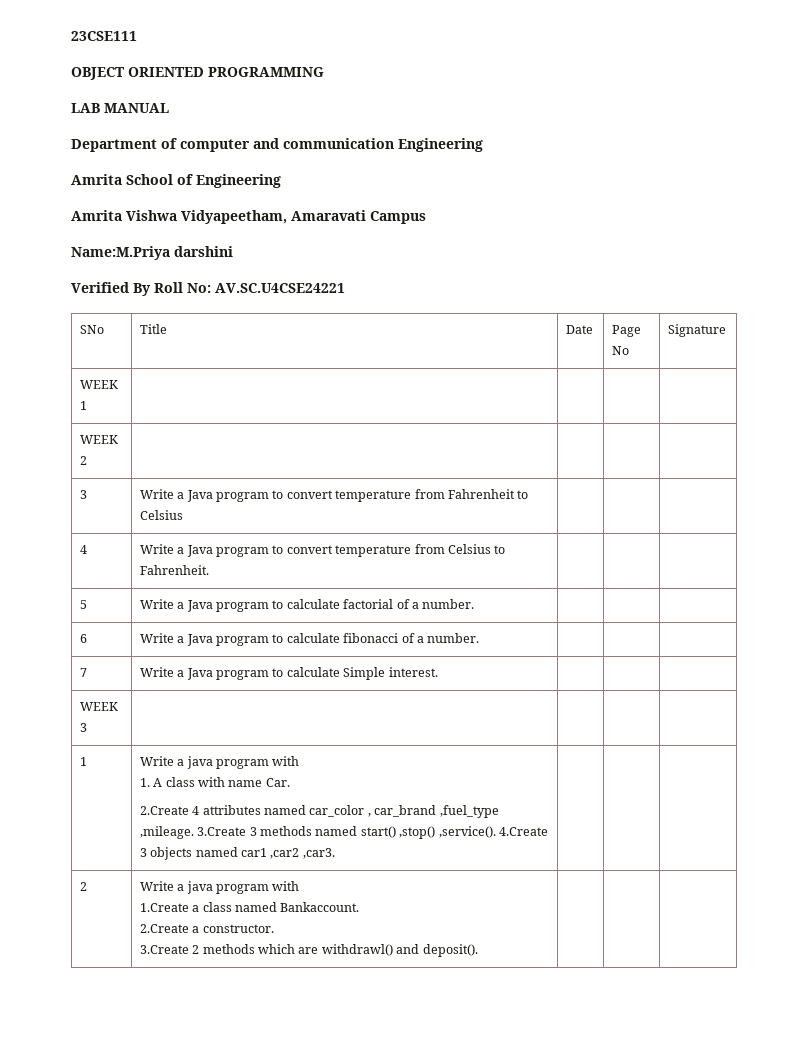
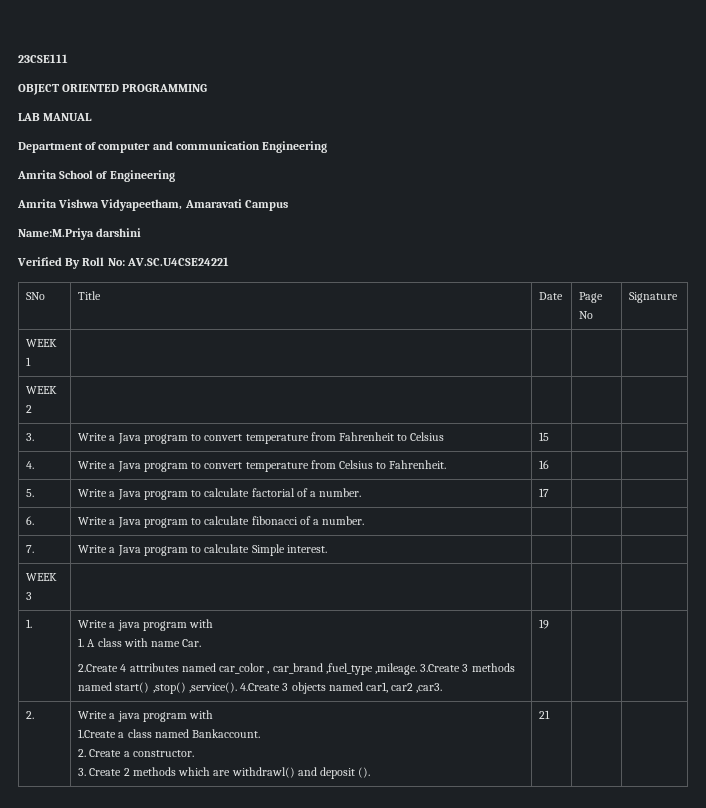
- 3 | Write a Java program to convert temperature from Fahrenheit to Celsius | | |
- 4 | Write a Java program to convert temperature from Celsius to Fahrenheit. | | |
- 5 | Write a Java program to calculate factorial of a number. | | |
- 6 | Write a Java program to calculate fibonacci of a number. | | |
+ 3. | Write a Java program to convert temperature from Fahrenheit to Celsius | 15 | |
+ 4. | Write a Java program to convert temperature from Celsius to Fahrenheit. | 16 | |
+ 5. | Write a Java program to calculate factorial of a number. | 17 | |
+ 6. | Write a Java program to calculate fibonacci of a number. | | |
- 7 | Write a Java program to calculate Simple interest. | | |
+ 7. | Write a Java program to calculate Simple interest. | | |
- 1 | Write a java program with
+ 1. | Write a java program with
  1. A class with name Car.
- 2.Create 4 attributes named car_color , car_brand ,fuel_type ,mileage. 3.Create 3 methods named start() ,stop() ,service(). 4.Create 3 objects named car1 ,car2 ,car3. | | |
- 2 | Write a java program with
+ 2.Create 4 attributes named car_color , car_brand ,fuel_type ,mileage. 3.Create 3 methods named start() ,stop() ,service(). 4.Create 3 objects named car1, car2 ,car3. | 19 | |
+ 2. | Write a java program with
  1.Create a class named Bankaccount.
- 2.Create a constructor.
- 3.Create 2 methods which are withdrawl() and deposit(). | | |
+ 2. Create a constructor.
+ 3. Create 2 methods which are withdrawl() and deposit (). | 21 | |

